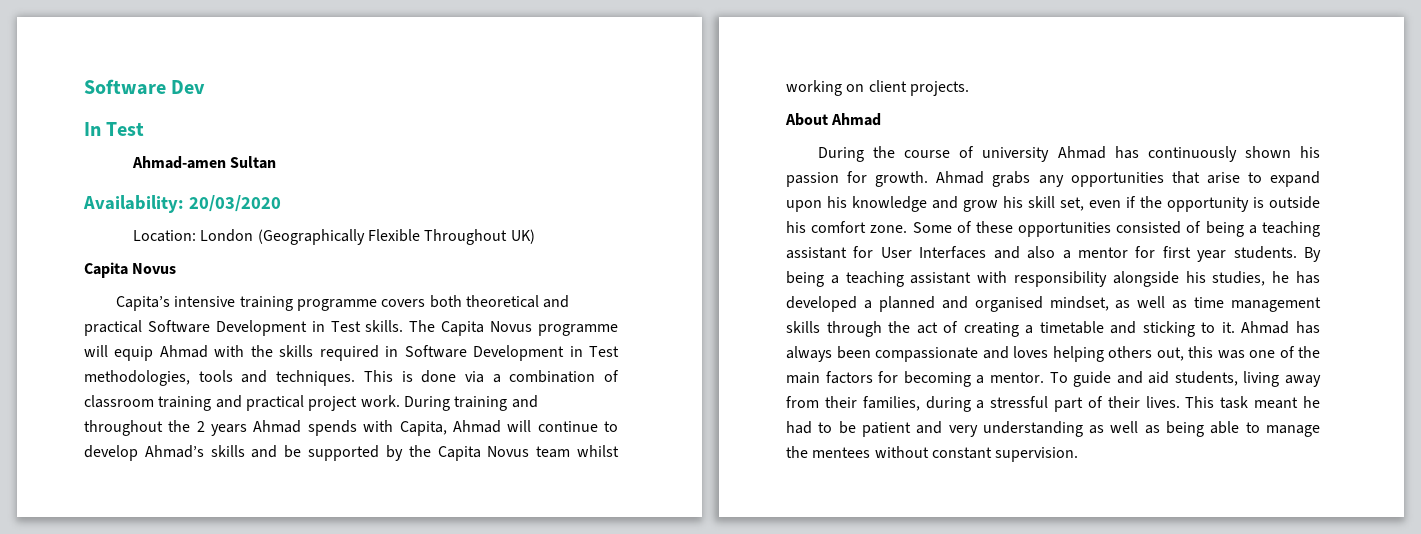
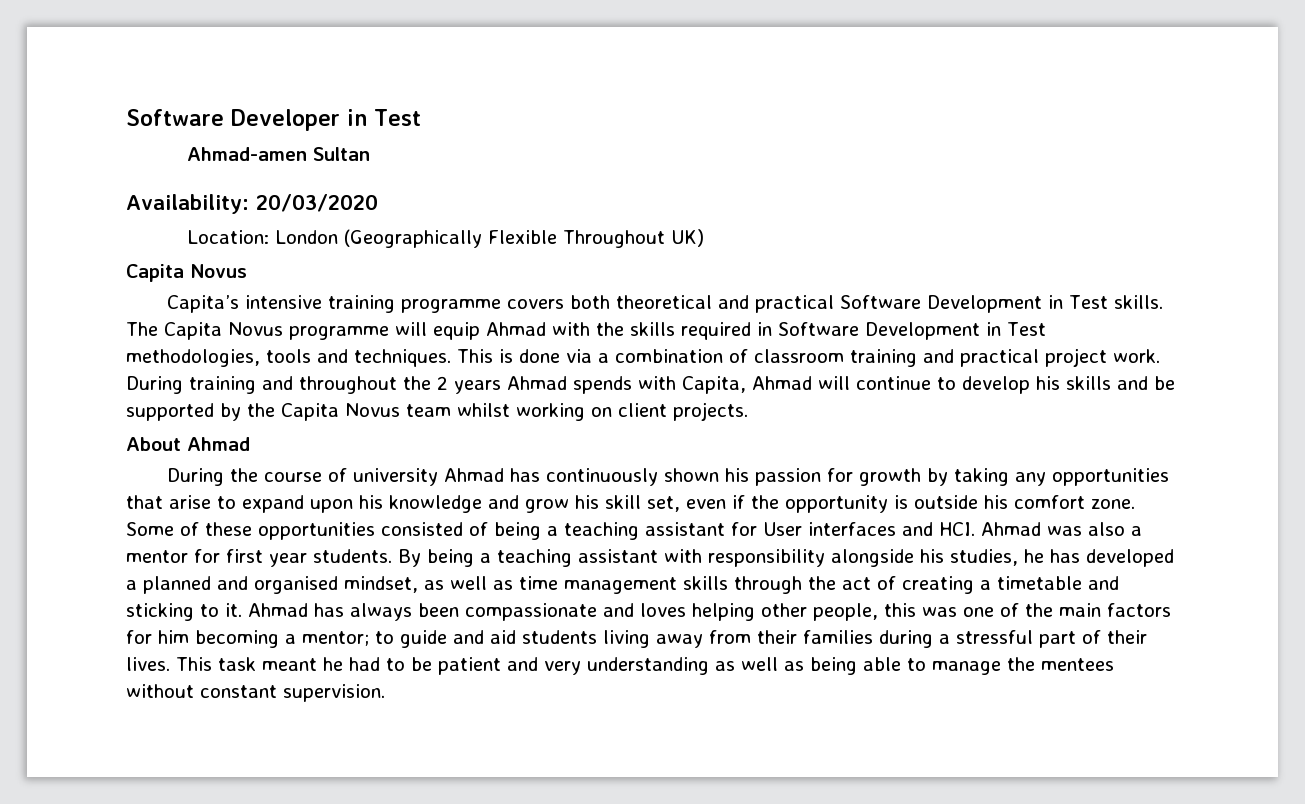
- Software Dev
- In Test
+ Software Developer in Test
- During training and throughout the 2 years Ahmad spends with Capita, Ahmad will continue to develop Ahmad’s skills and be supported by the Capita Novus team whilst working on client projects.
+ During training and throughout the 2 years Ahmad spends with Capita, Ahmad will continue to develop his skills and be supported by the Capita Novus team whilst working on client projects.
- During the course of university Ahmad has continuously shown his passion for growth. Ahmad grabs any opportunities that arise to expand upon his knowledge and grow his skill set, even if the opportunity is outside his comfort zone.
+ During the course of university Ahmad has continuously shown his passion for growth by taking any opportunities that arise to expand upon his knowledge and grow his skill set, even if the opportunity is outside his comfort zone.
- Some of these opportunities consisted of being a teaching assistant for User Interfaces and also a mentor for first year students.
+ Some of these opportunities consisted of being a teaching assistant for User interfaces and HCI. Ahmad was also a mentor for first year students.
- Ahmad has always been compassionate and loves helping others out, this was one of the main factors for becoming a mentor. To guide and aid students, living away from their families, during a stressful part of their lives.
+ Ahmad has always been compassionate and loves helping other people, this was one of the main factors for him becoming a mentor; to guide and aid students living away from their families during a stressful part of their lives.

